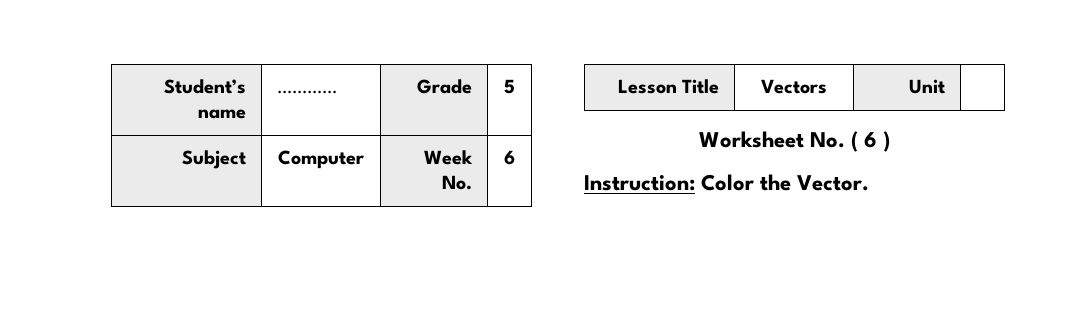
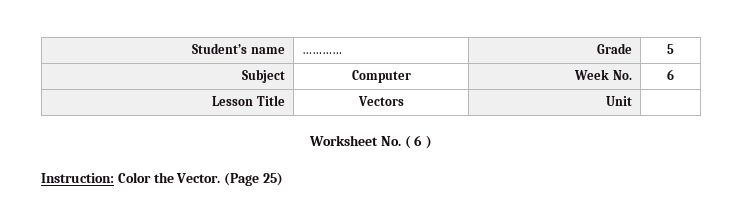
+ (Page 25)

